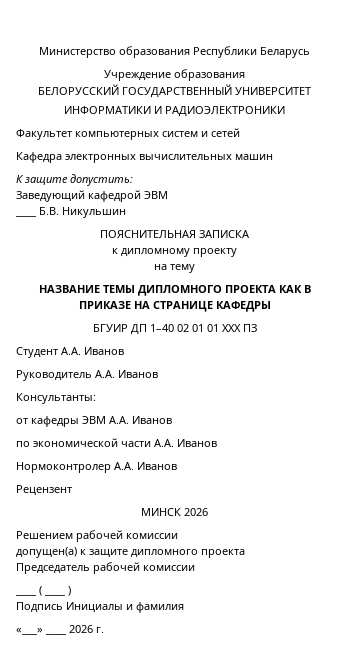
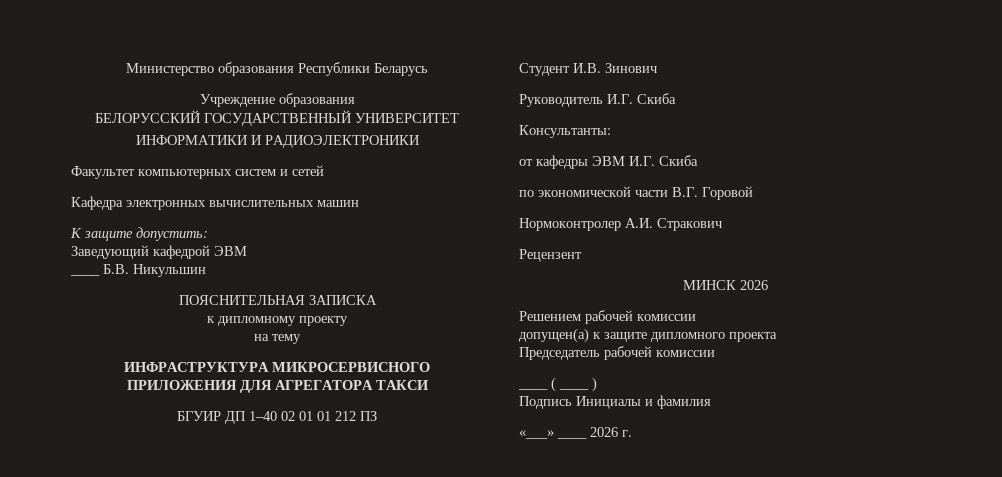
- НАЗВАНИЕ ТЕМЫ ДИПЛОМНОГО ПРОЕКТА КАК В ПРИКАЗЕ НА СТРАНИЦЕ КАФЕДРЫ
+ ИНФРАСТРУКТУРА МИКРОСЕРВИСНОГО ПРИЛОЖЕНИЯ ДЛЯ АГРЕГАТОРА ТАКСИ
- БГУИР ДП 1–40 02 01 01 ХХХ ПЗ
+ БГУИР ДП 1–40 02 01 01 212 ПЗ
- Студент А.А. Иванов
+ Студент И.В. Зинович
- Руководитель А.А. Иванов
+ Руководитель И.Г. Скиба
- от кафедры ЭВМ А.А. Иванов
+ от кафедры ЭВМ И.Г. Скиба
- по экономической части А.А. Иванов
+ по экономической части В.Г. Горовой
- Нормоконтролер А.А. Иванов
+ Нормоконтролер А.И. Стракович

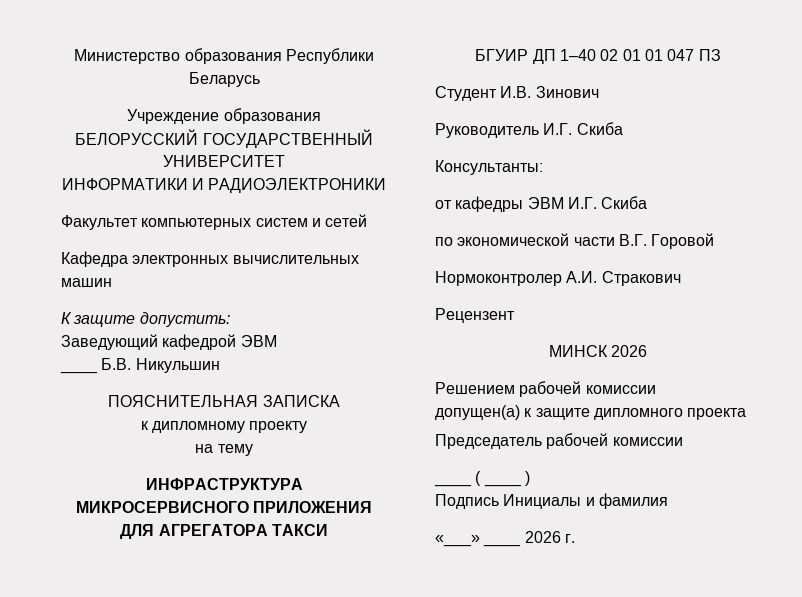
- БГУИР ДП 1–40 02 01 01 212 ПЗ
+ БГУИР ДП 1–40 02 01 01 047 ПЗ

